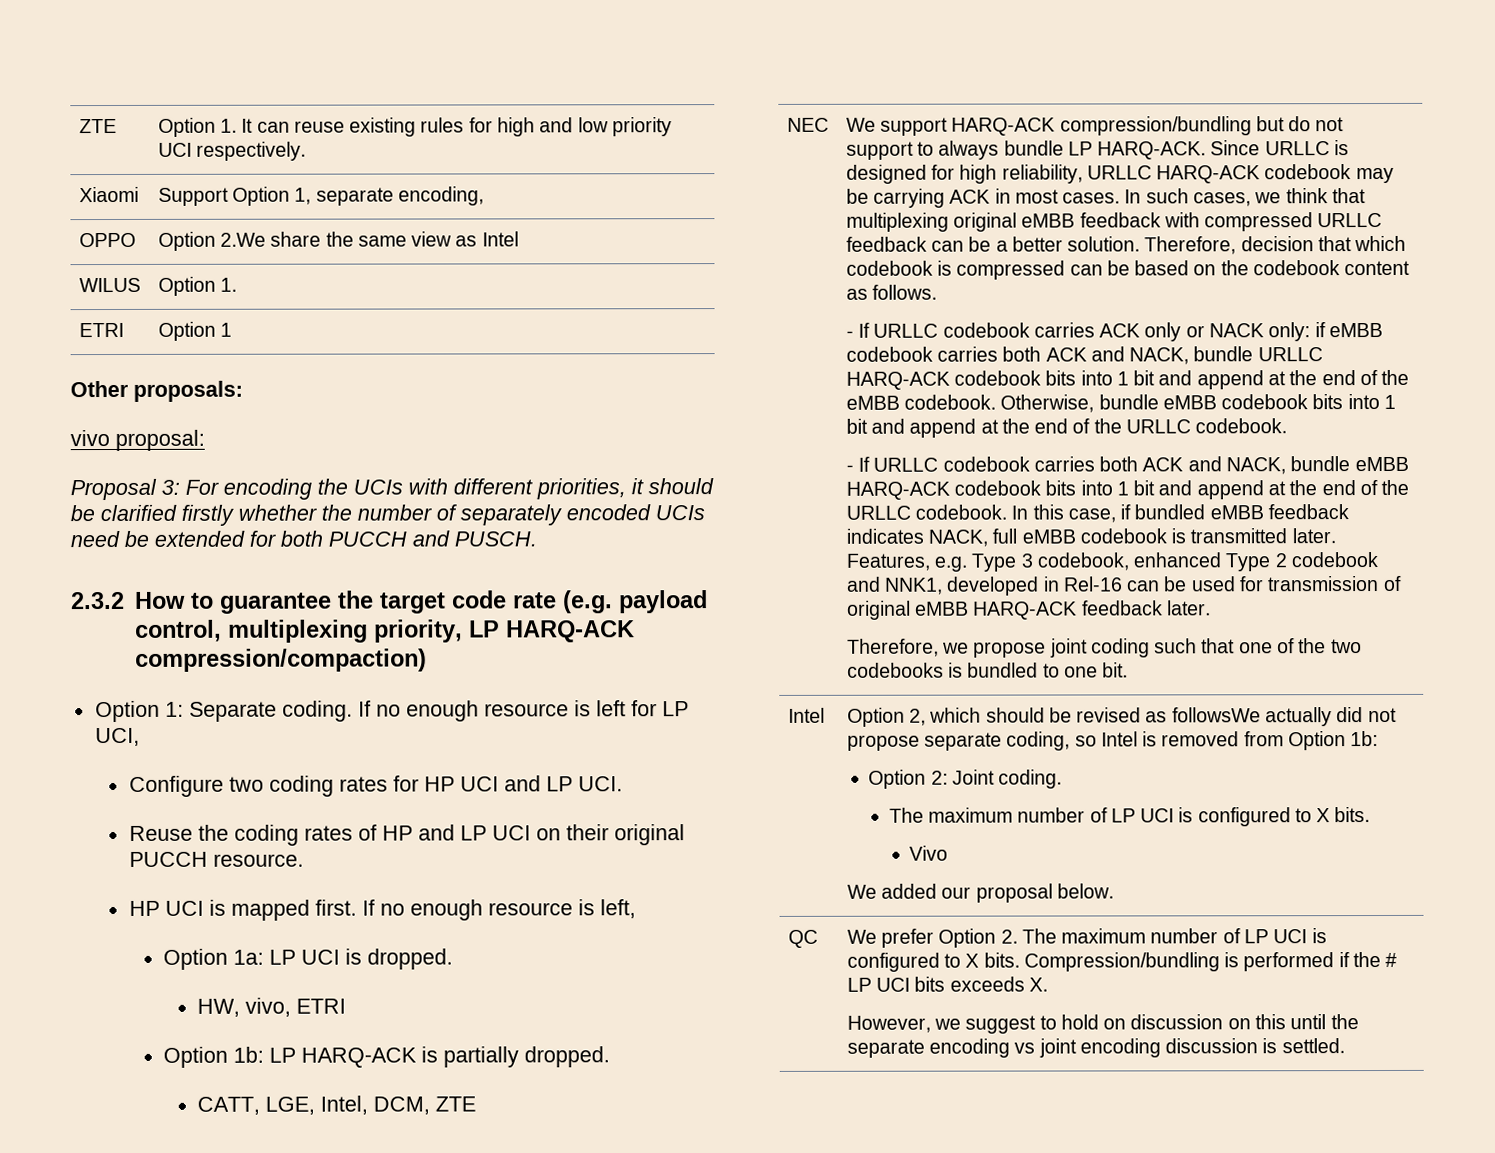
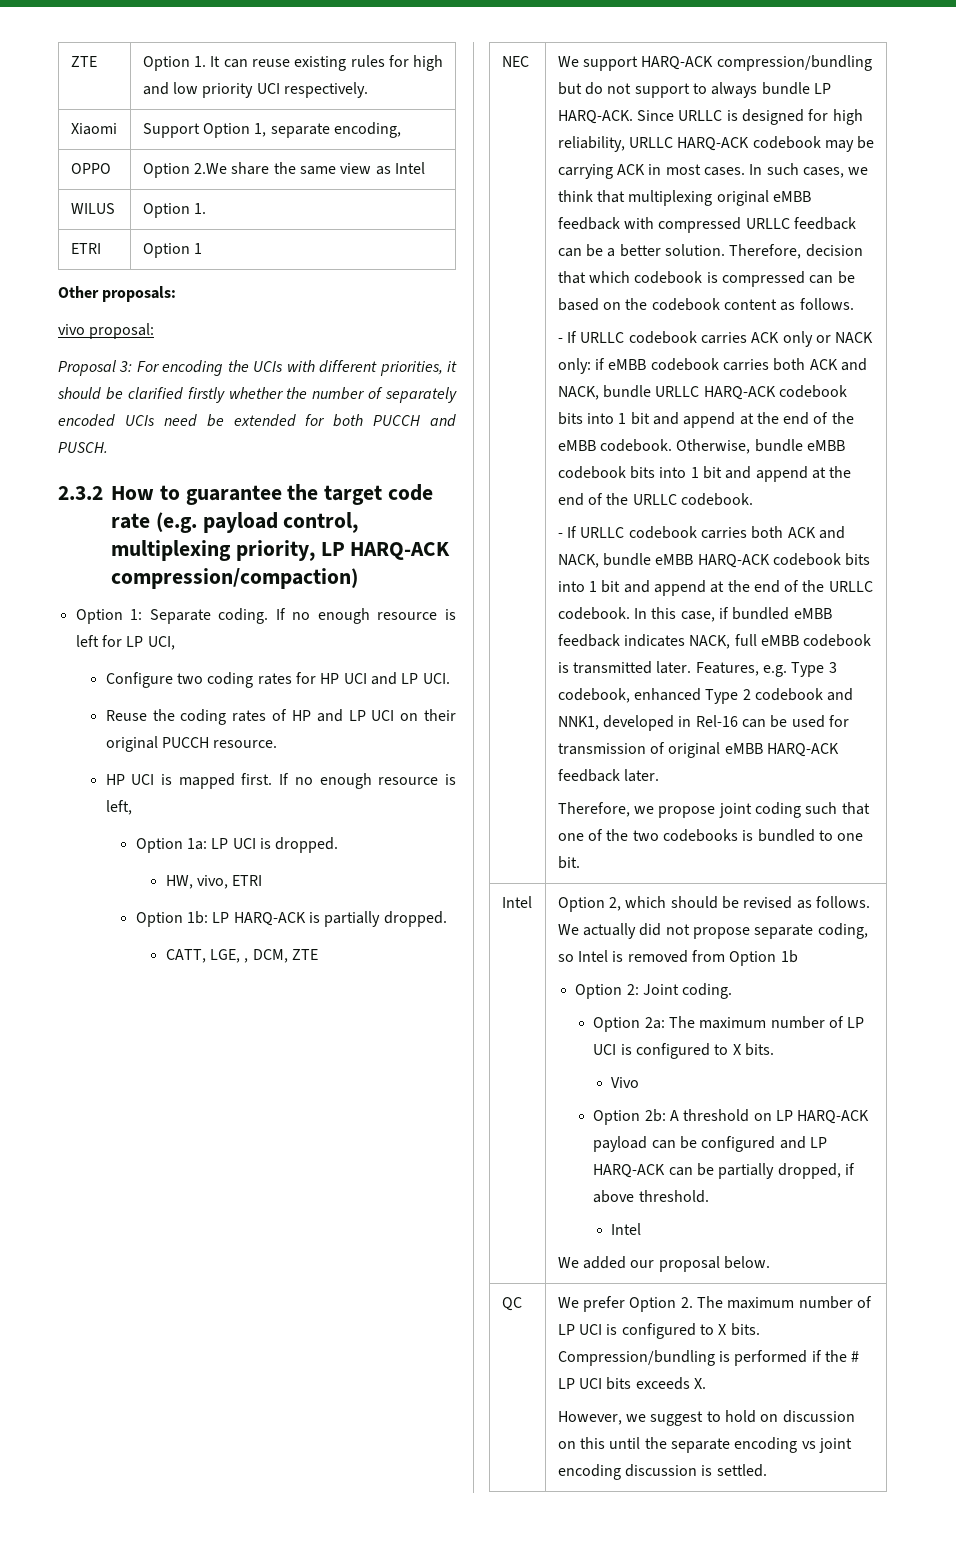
- CATT, LGE, Intel, DCM, ZTE
+ CATT, LGE, , DCM, ZTE
- Option 2, which should be revised as followsWe actually did not propose separate coding, so Intel is removed from Option 1b:
+ Option 2, which should be revised as follows. We actually did not propose separate coding, so Intel is removed from Option 1b
  Option 2: Joint coding.
- The maximum number of LP UCI is configured to X bits.
+ Option 2a: The maximum number of LP UCI is configured to X bits.
+ Option 2b: A threshold on LP HARQ-ACK payload can be configured and LP HARQ-ACK can be partially dropped, if above threshold.
+ Intel

